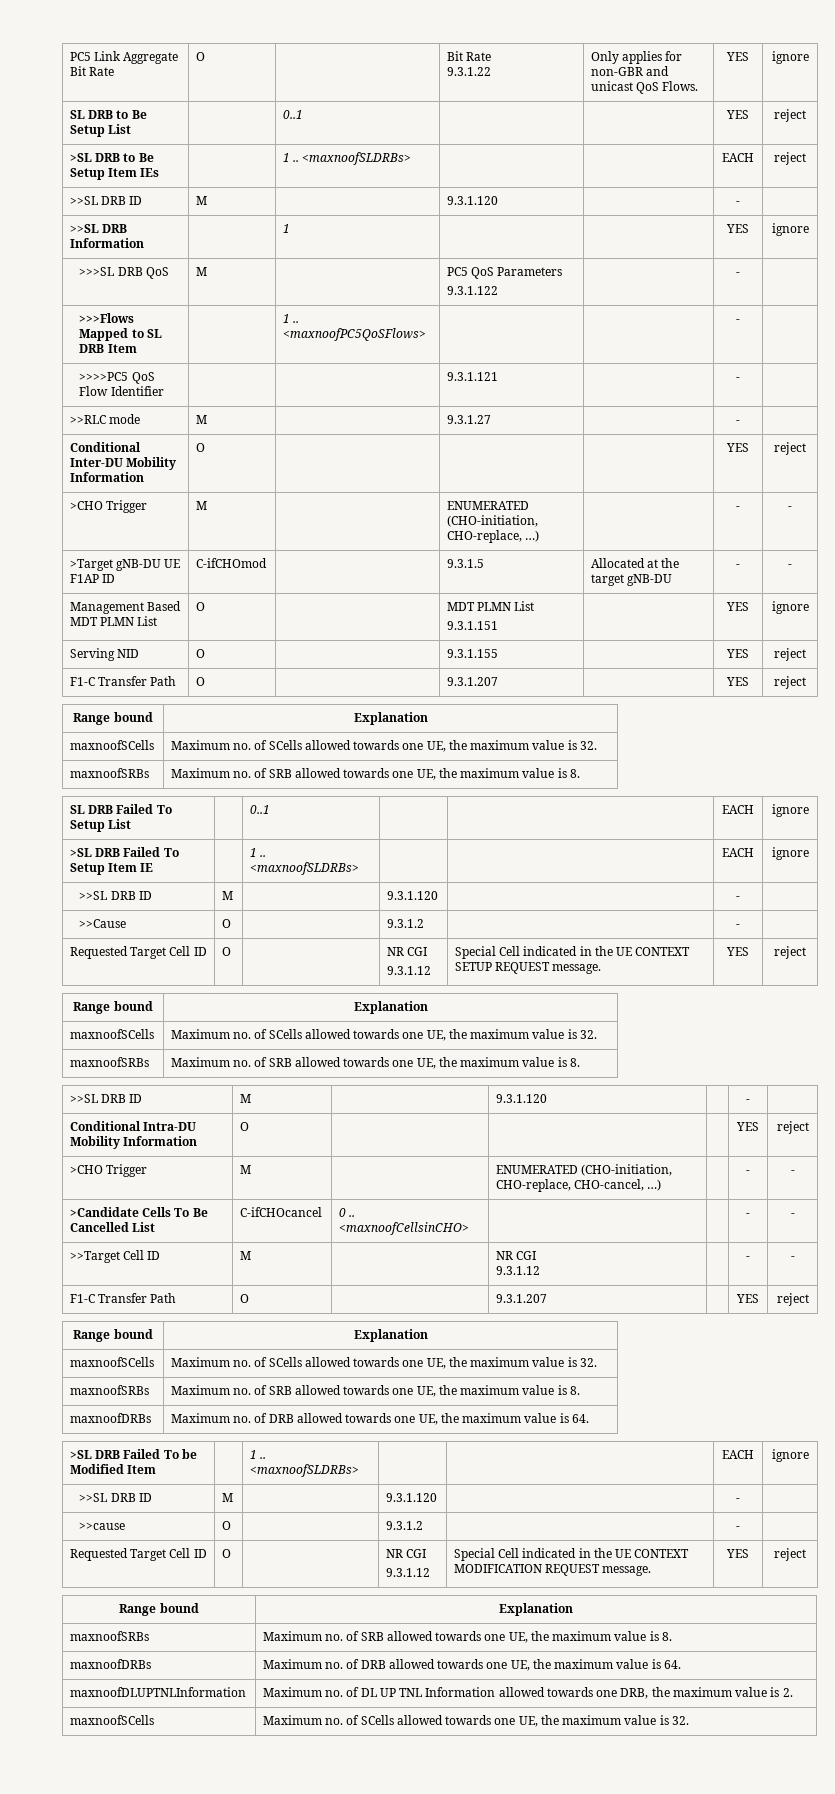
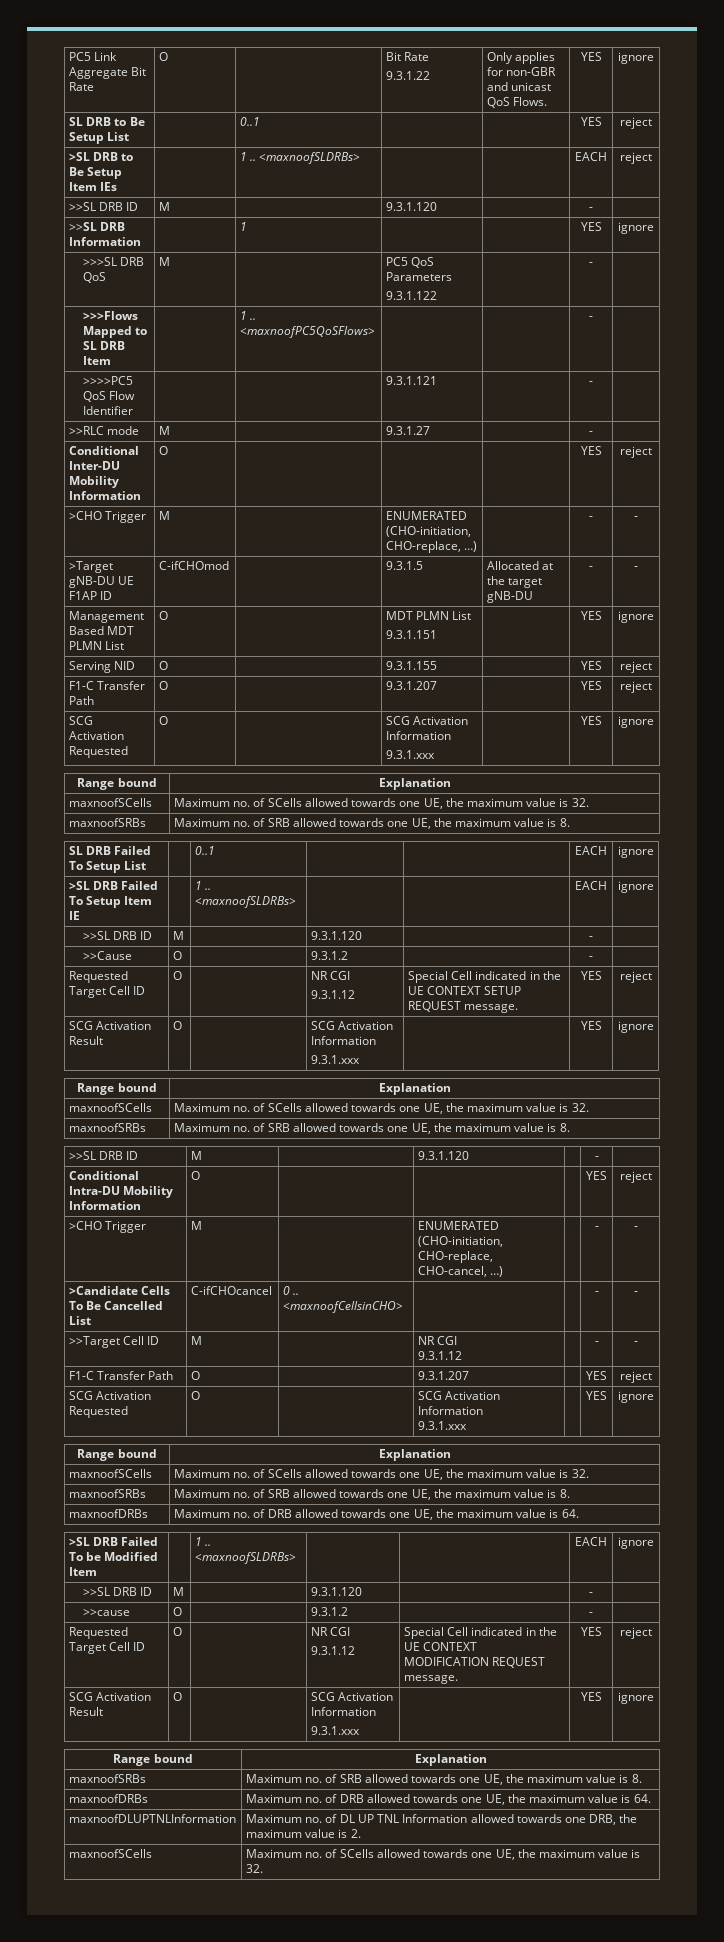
  Serving NID | O | | 9.3.1.155 | | YES | reject
  F1-C Transfer Path | O | | 9.3.1.207 | | YES | reject
+ SCG Activation Requested | O | | SCG Activation Information
+ 9.3.1.xxx | | YES | ignore
  >>Cause | O | | 9.3.1.2 | | - |
  Requested Target Cell ID | O | | NR CGI
  9.3.1.12 | Special Cell indicated in the UE CONTEXT SETUP REQUEST message. | YES | reject
+ SCG Activation Result | O | | SCG Activation Information
+ 9.3.1.xxx | | YES | ignore
  >>Target Cell ID | M | | NR CGI
  9.3.1.12 | | - | -
  F1-C Transfer Path | O | | 9.3.1.207 | | YES | reject
+ SCG Activation Requested | O | | SCG Activation Information
+ 9.3.1.xxx | | YES | ignore
  >>cause | O | | 9.3.1.2 | | - |
  Requested Target Cell ID | O | | NR CGI
  9.3.1.12 | Special Cell indicated in the UE CONTEXT MODIFICATION REQUEST message. | YES | reject
+ SCG Activation Result | O | | SCG Activation Information
+ 9.3.1.xxx | | YES | ignore

